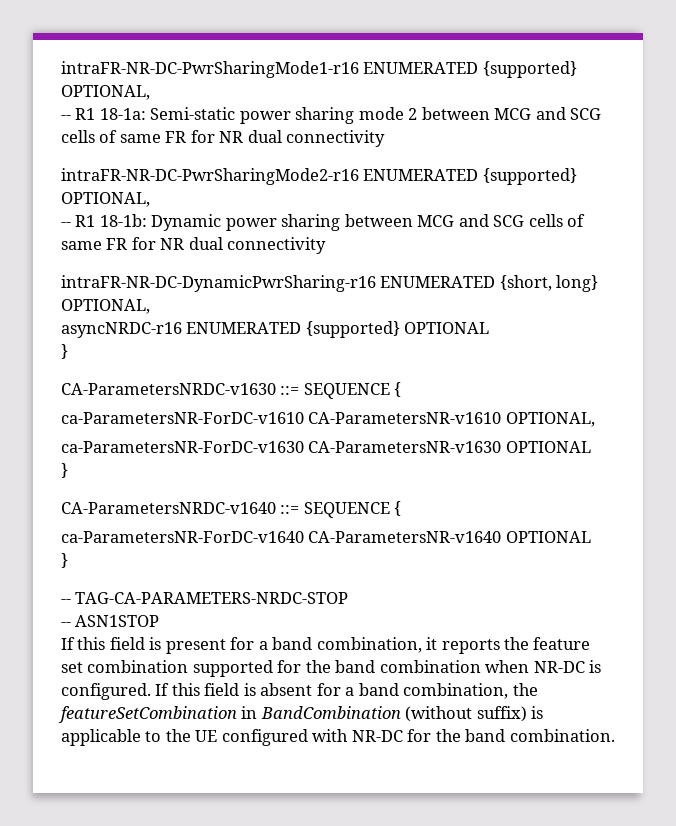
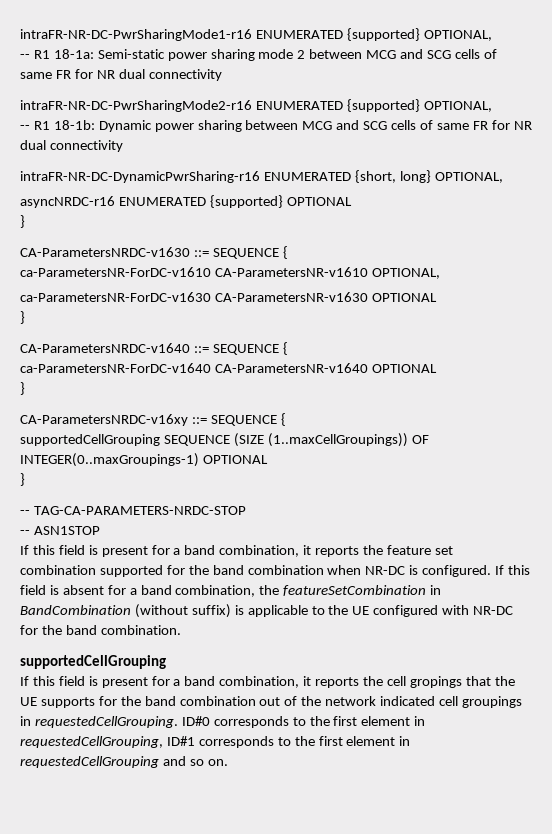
+ CA-ParametersNRDC-v16xy ::= SEQUENCE {
+ supportedCellGrouping SEQUENCE (SIZE (1..maxCellGroupings)) OF INTEGER(0..maxGroupings-1) OPTIONAL
+ }
  If this field is absent for a band combination, the featureSetCombination in BandCombination (without suffix) is applicable to the UE configured with NR-DC for the band combination.
+ supportedCellGrouping
+ If this field is present for a band combination, it reports the cell gropings that the UE supports for the band combination out of the network indicated cell groupings in requestedCellGrouping. ID#0 corresponds to the first element in requestedCellGrouping, ID#1 corresponds to the first element in requestedCellGrouping and so on.

